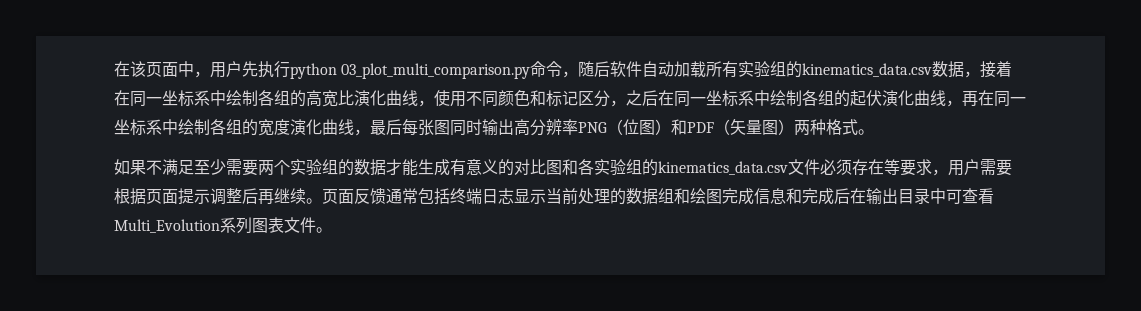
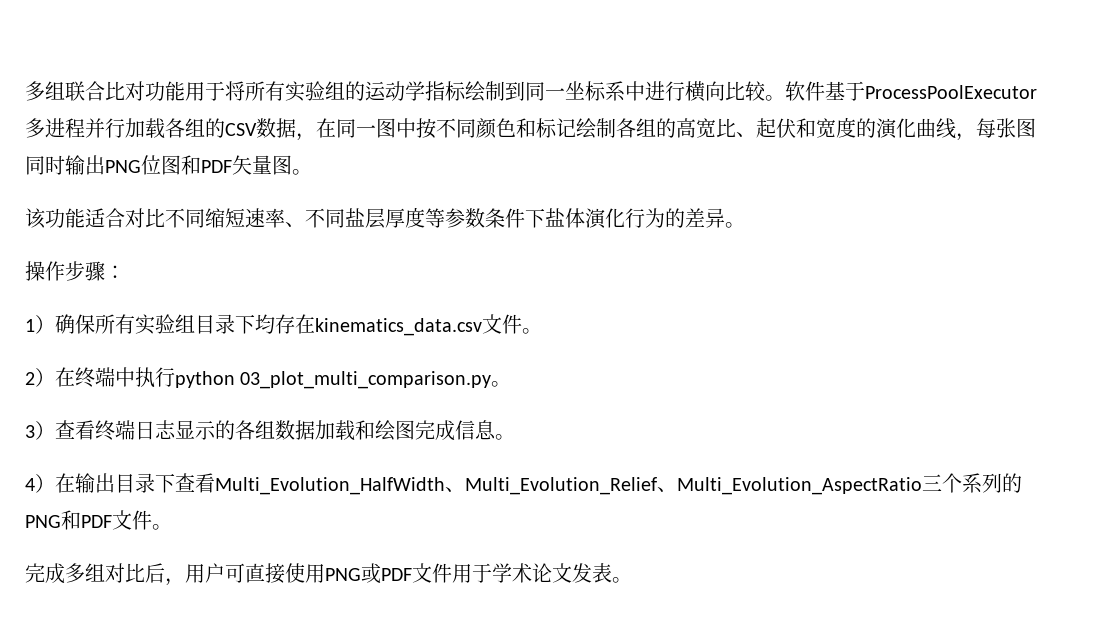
- 在该页面中，用户先执行python 03_plot_multi_comparison.py命令，随后软件自动加载所有实验组的kinematics_data.csv数据，接着在同一坐标系中绘制各组的高宽比演化曲线，使用不同颜色和标记区分，之后在同一坐标系中绘制各组的起伏演化曲线，再在同一坐标系中绘制各组的宽度演化曲线，最后每张图同时输出高分辨率PNG（位图）和PDF（矢量图）两种格式。
- 如果不满足至少需要两个实验组的数据才能生成有意义的对比图和各实验组的kinematics_data.csv文件必须存在等要求，用户需要根据页面提示调整后再继续。页面反馈通常包括终端日志显示当前处理的数据组和绘图完成信息和完成后在输出目录中可查看Multi_Evolution系列图表文件。
+ 多组联合比对功能用于将所有实验组的运动学指标绘制到同一坐标系中进行横向比较。软件基于ProcessPoolExecutor多进程并行加载各组的CSV数据，在同一图中按不同颜色和标记绘制各组的高宽比、起伏和宽度的演化曲线，每张图同时输出PNG位图和PDF矢量图。
+ 该功能适合对比不同缩短速率、不同盐层厚度等参数条件下盐体演化行为的差异。
+ 操作步骤：
+ 1）确保所有实验组目录下均存在kinematics_data.csv文件。
+ 2）在终端中执行python 03_plot_multi_comparison.py。
+ 3）查看终端日志显示的各组数据加载和绘图完成信息。
+ 4）在输出目录下查看Multi_Evolution_HalfWidth、Multi_Evolution_Relief、Multi_Evolution_AspectRatio三个系列的PNG和PDF文件。
+ 完成多组对比后，用户可直接使用PNG或PDF文件用于学术论文发表。

